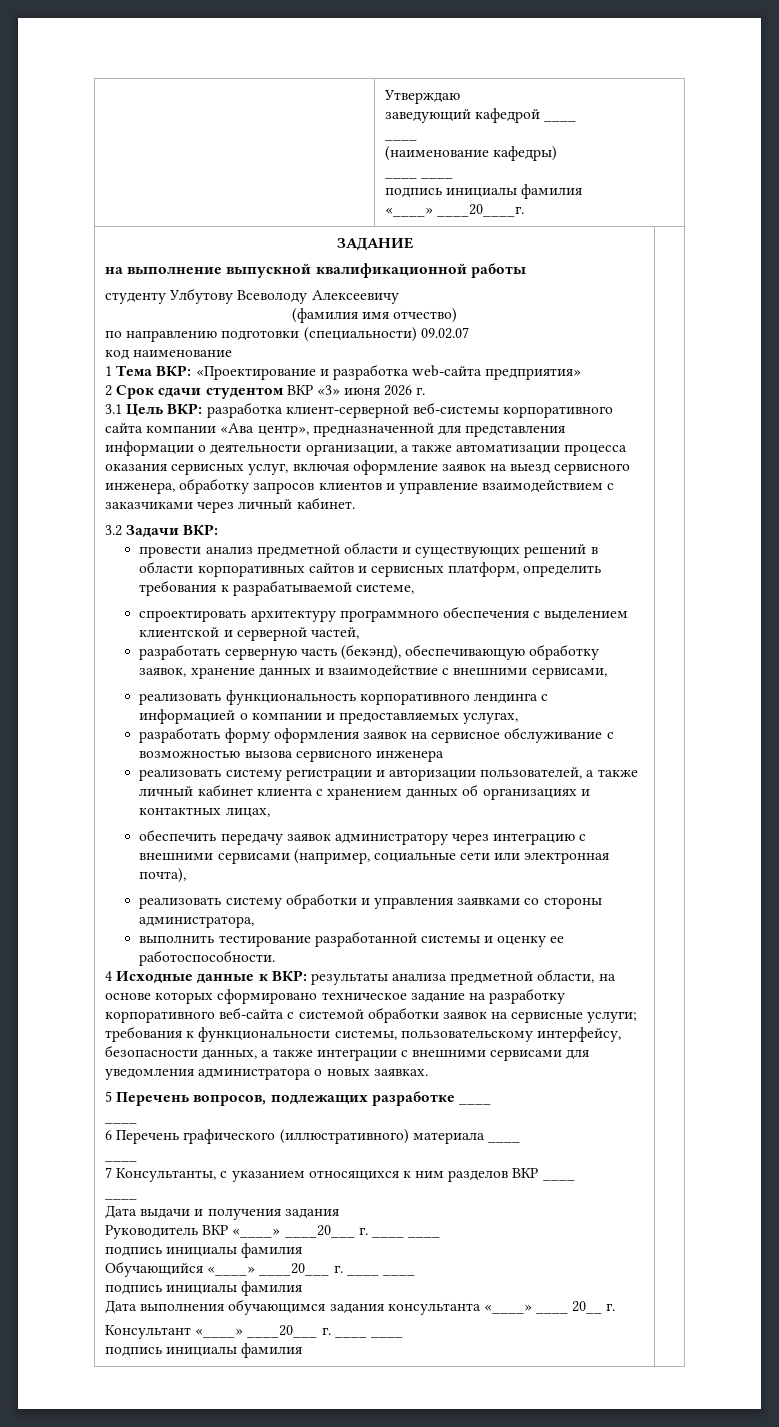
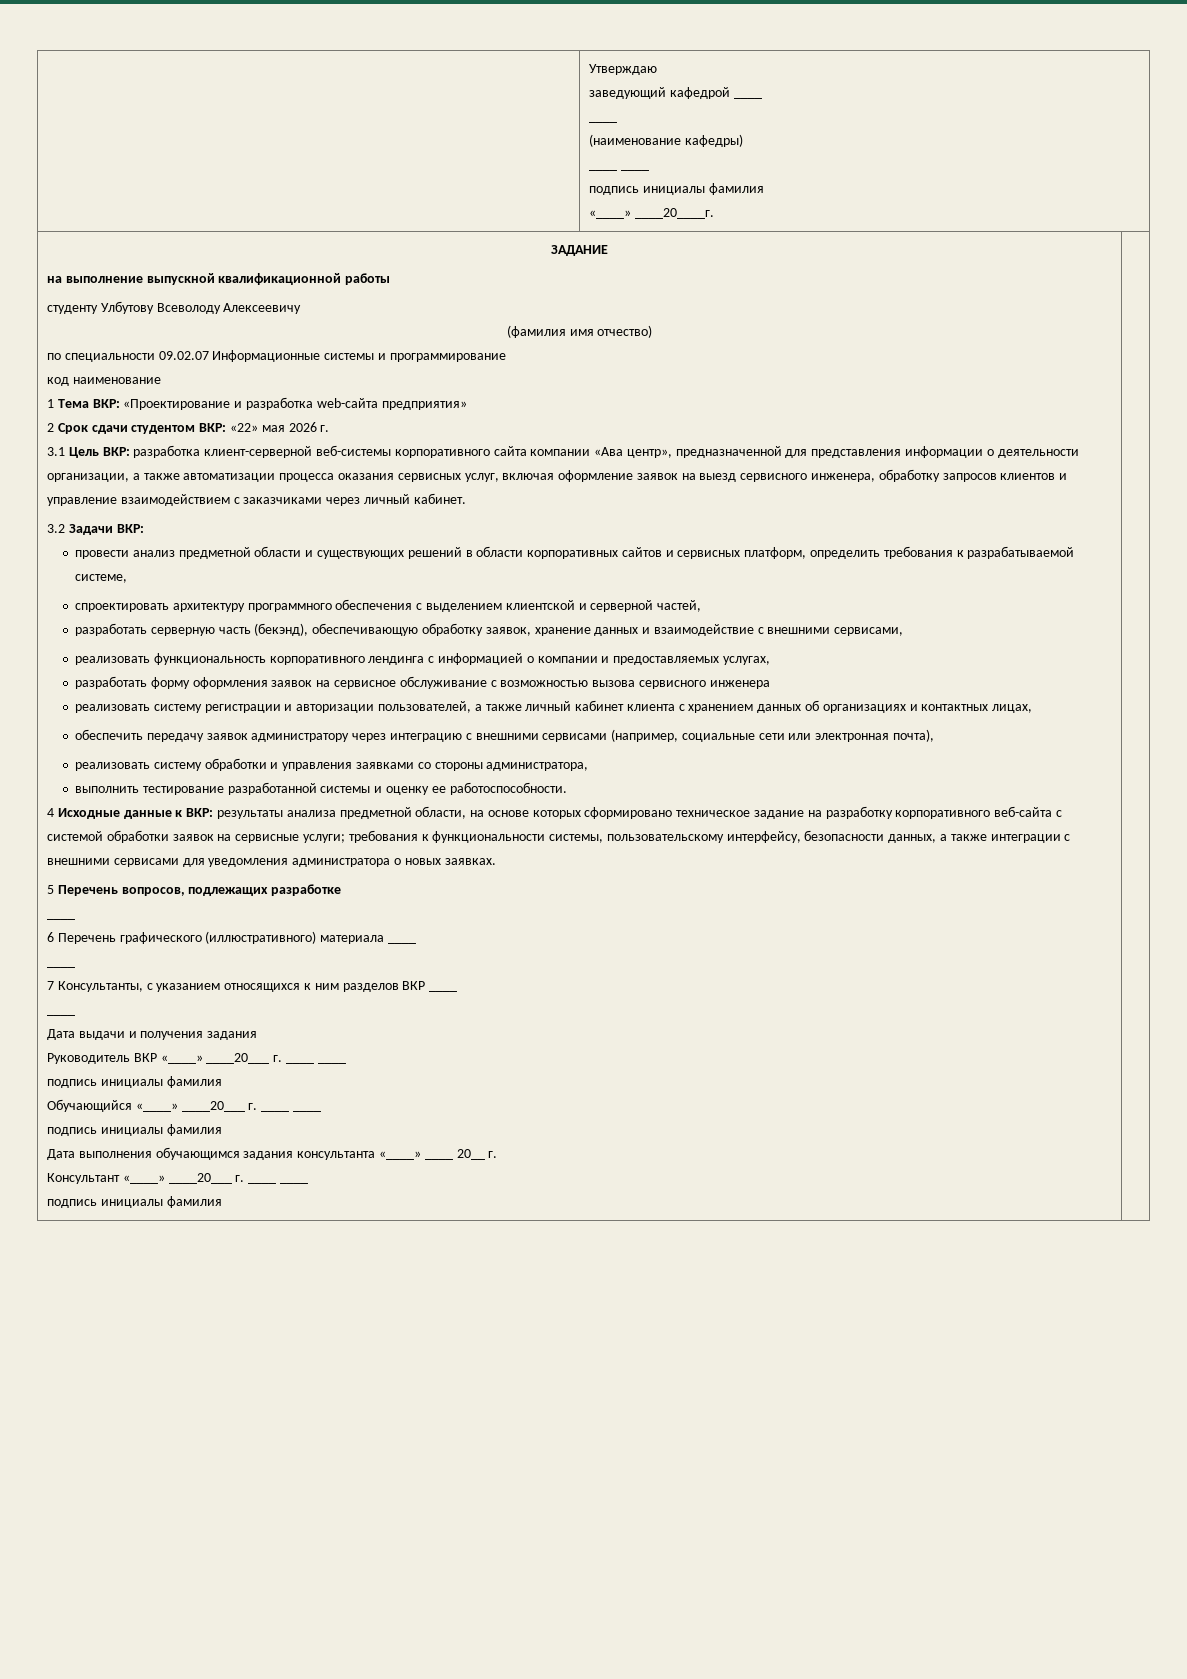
- по направлению подготовки (специальности) 09.02.07
+ по специальности 09.02.07 Информационные системы и программирование
- 2 Срок сдачи студентом ВКР «3» июня 2026 г.
+ 2 Срок сдачи студентом ВКР: «22» мая 2026 г.
- 5 Перечень вопросов, подлежащих разработке ____
+ 5 Перечень вопросов, подлежащих разработке

